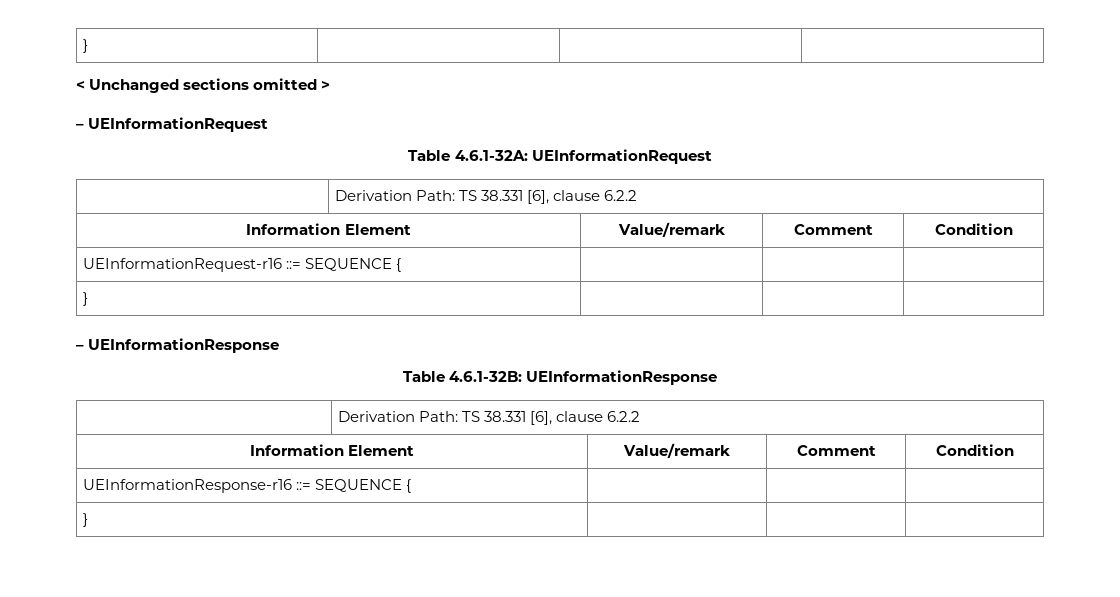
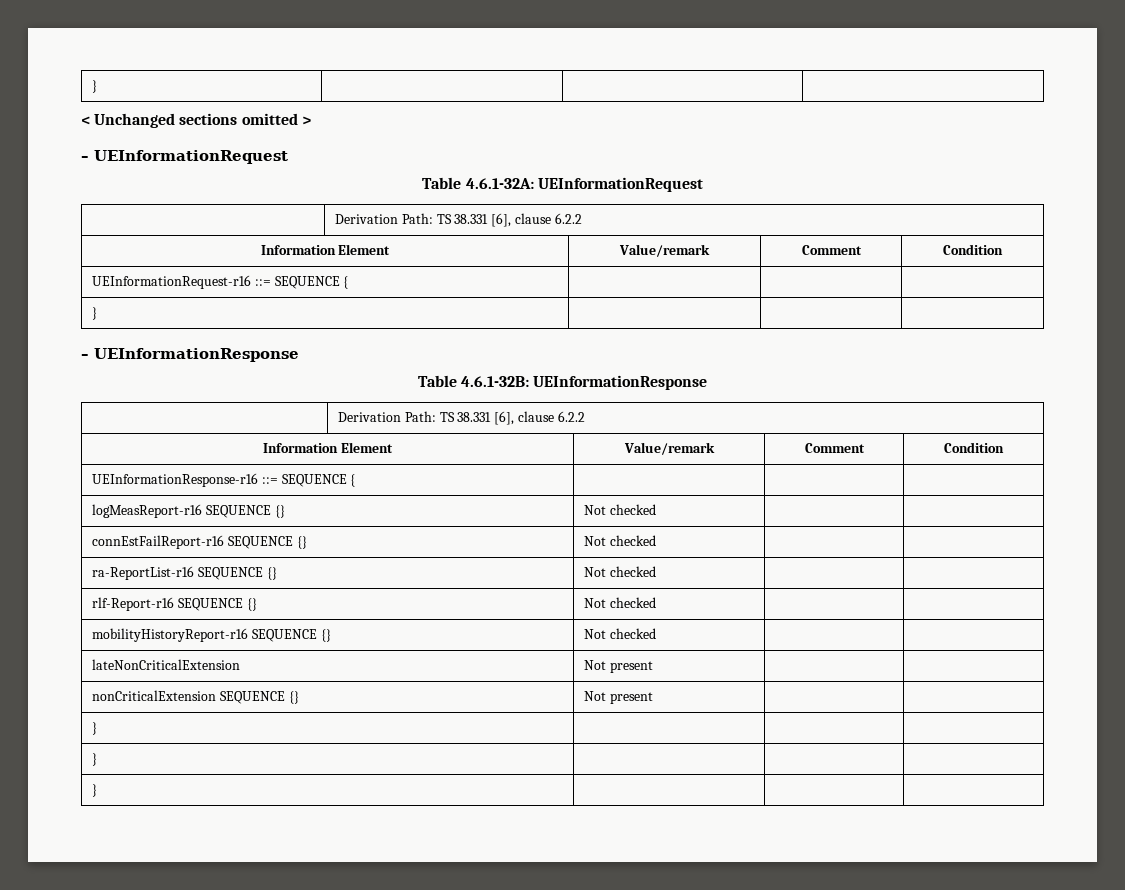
  UEInformationResponse-r16 ::= SEQUENCE { | | |
+ logMeasReport-r16 SEQUENCE {} | Not checked | |
+ connEstFailReport-r16 SEQUENCE {} | Not checked | |
+ ra-ReportList-r16 SEQUENCE {} | Not checked | |
+ rlf-Report-r16 SEQUENCE {} | Not checked | |
+ mobilityHistoryReport-r16 SEQUENCE {} | Not checked | |
+ lateNonCriticalExtension | Not present | |
+ nonCriticalExtension SEQUENCE {} | Not present | |
+ } | | |
+ } | | |

